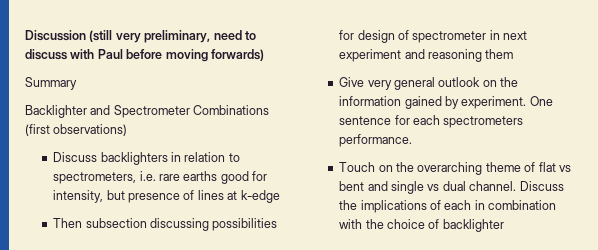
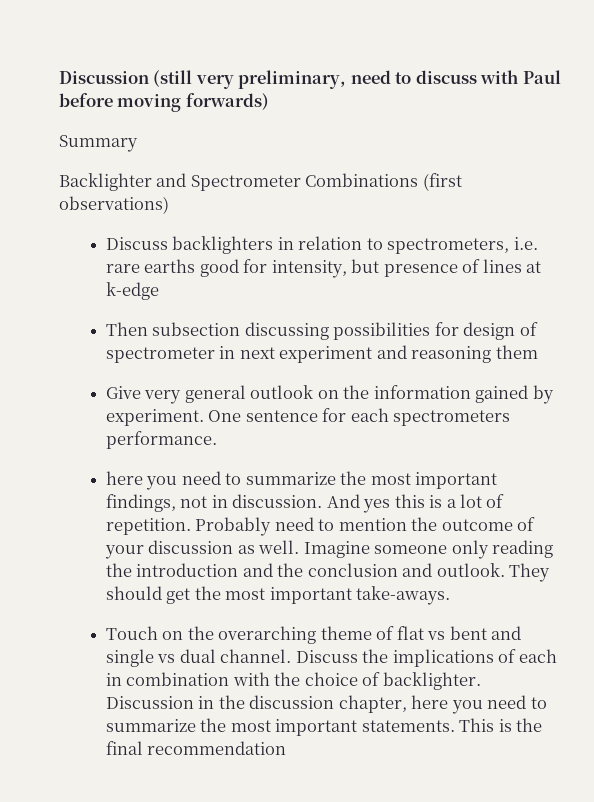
+ here you need to summarize the most important findings, not in discussion. And yes this is a lot of repetition. Probably need to mention the outcome of your discussion as well. Imagine someone only reading the introduction and the conclusion and outlook. They should get the most important take-aways.
- Discuss the implications of each in combination with the choice of backlighter
+ Discuss the implications of each in combination with the choice of backlighter. Discussion in the discussion chapter, here you need to summarize the most important statements. This is the final recommendation

